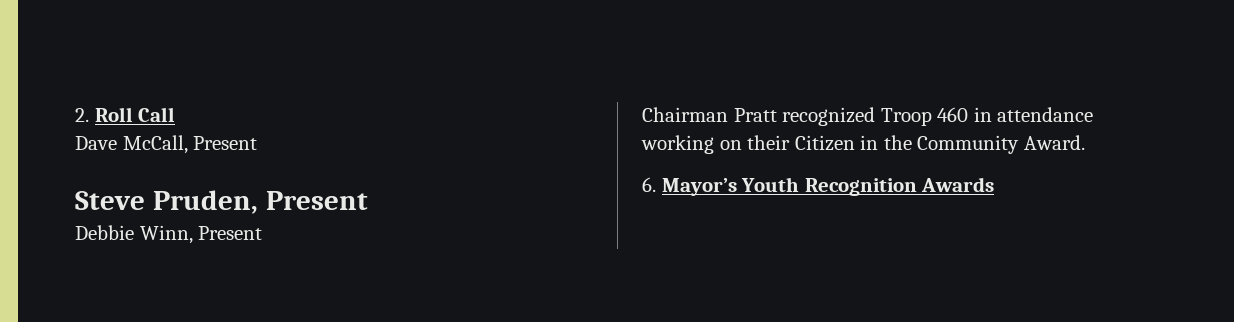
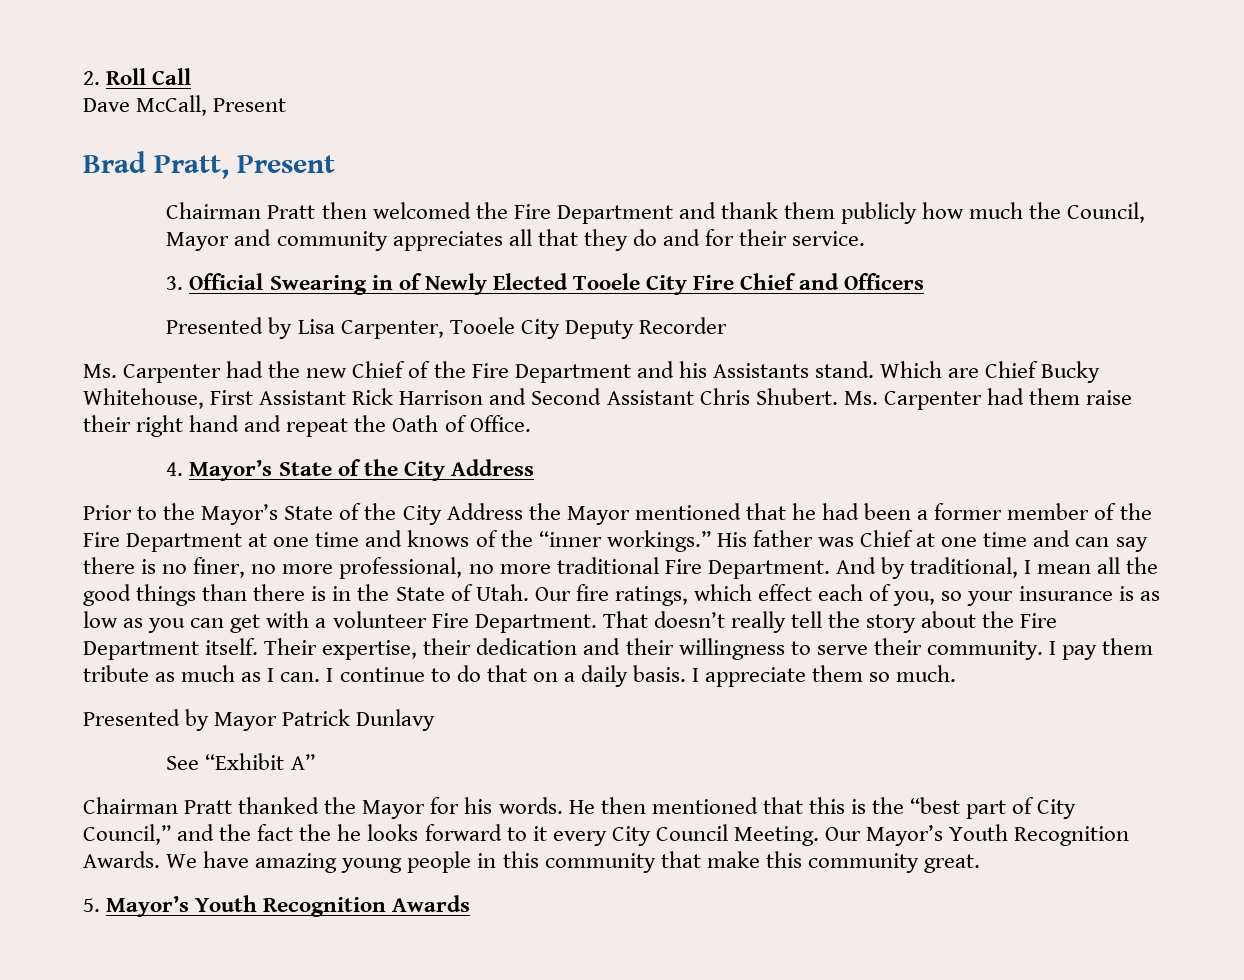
- Steve Pruden, Present
- Debbie Winn, Present
- Chairman Pratt recognized Troop 460 in attendance working on their Citizen in the Community Award.
- 6. Mayor’s Youth Recognition Awards
+ Brad Pratt, Present
+ Chairman Pratt then welcomed the Fire Department and thank them publicly how much the Council, Mayor and community appreciates all that they do and for their service.
+ 3. Official Swearing in of Newly Elected Tooele City Fire Chief and Officers
+ Presented by Lisa Carpenter, Tooele City Deputy Recorder
+ Ms. Carpenter had the new Chief of the Fire Department and his Assistants stand. Which are Chief Bucky Whitehouse, First Assistant Rick Harrison and Second Assistant Chris Shubert. Ms. Carpenter had them raise their right hand and repeat the Oath of Office.
+ 4. Mayor’s State of the City Address
+ Prior to the Mayor’s State of the City Address the Mayor mentioned that he had been a former member of the Fire Department at one time and knows of the “inner workings.” His father was Chief at one time and can say there is no finer, no more professional, no more traditional Fire Department. And by traditional, I mean all the good things than there is in the State of Utah. Our fire ratings, which effect each of you, so your insurance is as low as you can get with a volunteer Fire Department. That doesn’t really tell the story about the Fire Department itself. Their expertise, their dedication and their willingness to serve their community. I pay them tribute as much as I can. I continue to do that on a daily basis. I appreciate them so much.
+ Presented by Mayor Patrick Dunlavy
+ See “Exhibit A”
+ Chairman Pratt thanked the Mayor for his words. He then mentioned that this is the “best part of City Council,” and the fact the he looks forward to it every City Council Meeting. Our Mayor’s Youth Recognition Awards. We have amazing young people in this community that make this community great.
+ 5. Mayor’s Youth Recognition Awards

